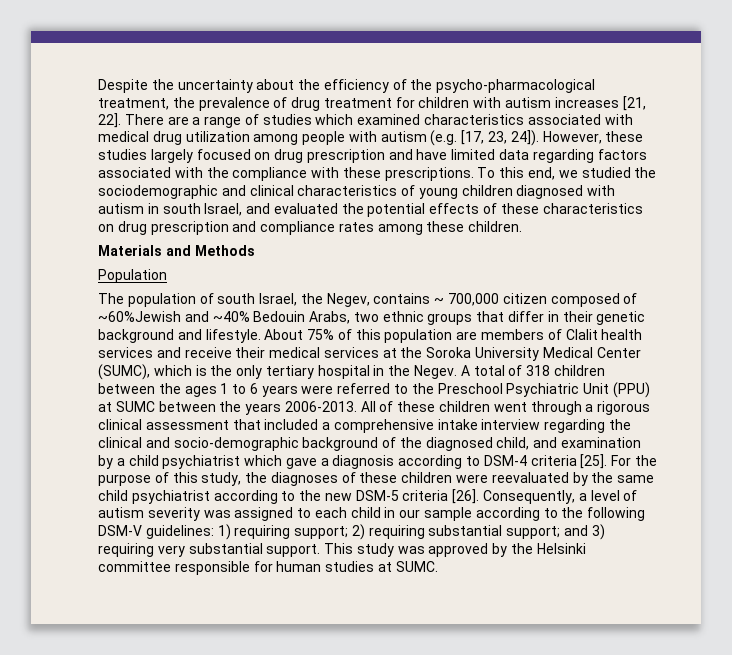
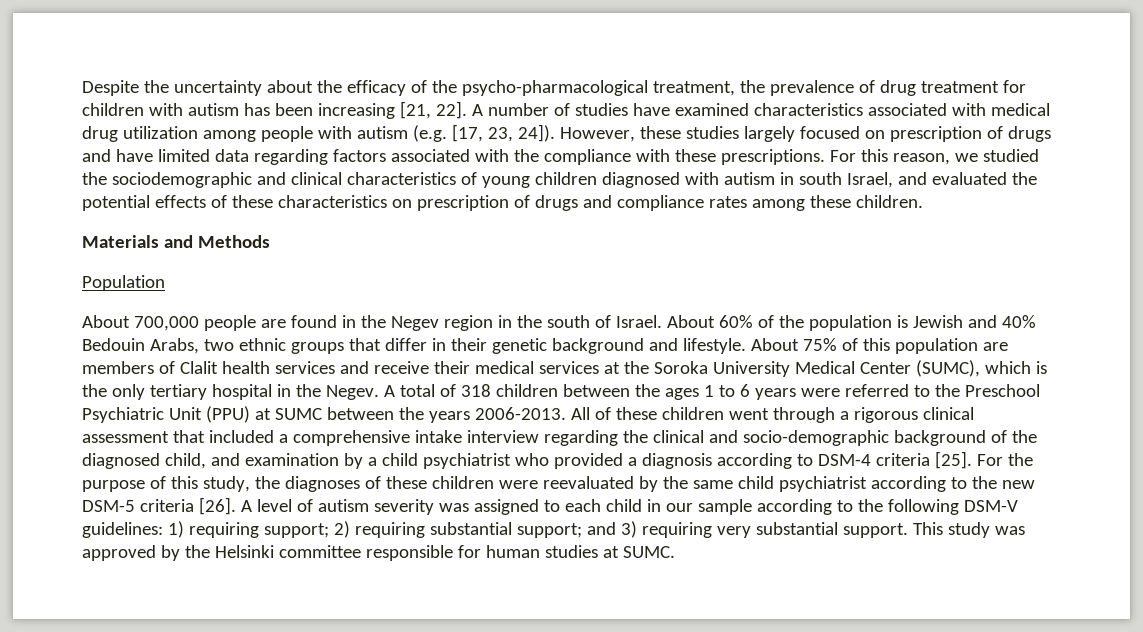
- Despite the uncertainty about the efficiency of the psycho-pharmacological treatment, the prevalence of drug treatment for children with autism increases [21, 22]. There are a range of studies which examined characteristics associated with medical drug utilization among people with autism (e.g. [17, 23, 24]).
+ Despite the uncertainty about the efficacy of the psycho-pharmacological treatment, the prevalence of drug treatment for children with autism has been increasing [21, 22]. A number of studies have examined characteristics associated with medical drug utilization among people with autism (e.g. [17, 23, 24]).
- However, these studies largely focused on drug prescription and have limited data regarding factors associated with the compliance with these prescriptions.
+ However, these studies largely focused on prescription of drugs and have limited data regarding factors associated with the compliance with these prescriptions.
- To this end, we studied the sociodemographic and clinical characteristics of young children diagnosed with autism in south Israel, and evaluated the potential effects of these characteristics on drug prescription and compliance rates among these children.
+ For this reason, we studied the sociodemographic and clinical characteristics of young children diagnosed with autism in south Israel, and evaluated the potential effects of these characteristics on prescription of drugs and compliance rates among these children.
- The population of south Israel, the Negev, contains ~ 700,000 citizen composed of ~60%Jewish and ~40% Bedouin Arabs, two ethnic groups that differ in their genetic background and lifestyle.
+ About 700,000 people are found in the Negev region in the south of Israel. About 60% of the population is Jewish and 40% Bedouin Arabs, two ethnic groups that differ in their genetic background and lifestyle.
- All of these children went through a rigorous clinical assessment that included a comprehensive intake interview regarding the clinical and socio-demographic background of the diagnosed child, and examination by a child psychiatrist which gave a diagnosis according to DSM-4 criteria [25].
+ All of these children went through a rigorous clinical assessment that included a comprehensive intake interview regarding the clinical and socio-demographic background of the diagnosed child, and examination by a child psychiatrist who provided a diagnosis according to DSM-4 criteria [25].
- Consequently, a level of autism severity was assigned to each child in our sample according to the following DSM-V guidelines: 1) requiring support; 2) requiring substantial support; and 3) requiring very substantial support.
+ A level of autism severity was assigned to each child in our sample according to the following DSM-V guidelines: 1) requiring support; 2) requiring substantial support; and 3) requiring very substantial support.

